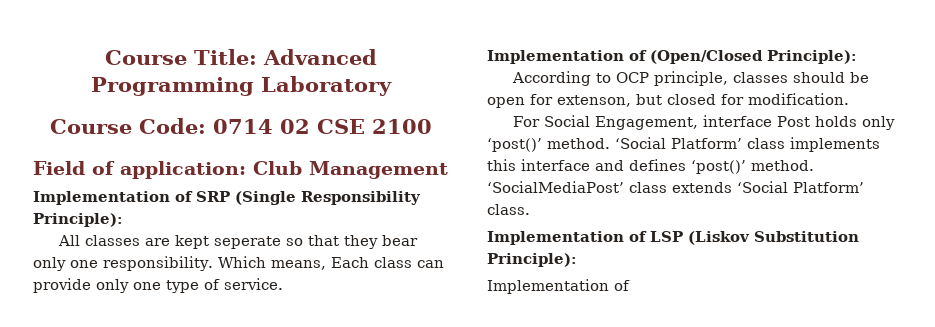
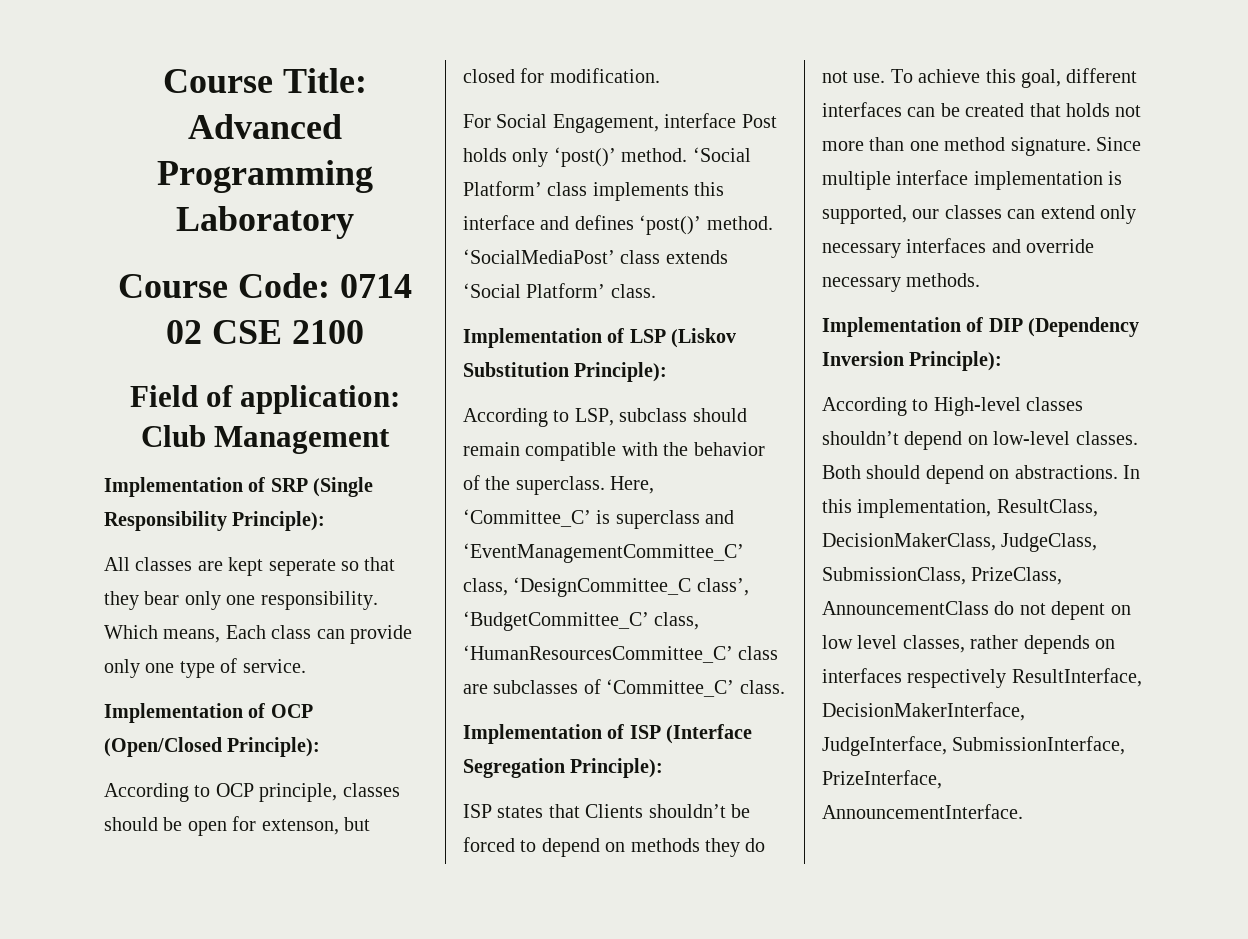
- Implementation of (Open/Closed Principle):
+ Implementation of OCP (Open/Closed Principle):
  Implementation of LSP (Liskov Substitution Principle):
- Implementation of
+ According to LSP, subclass should remain compatible with the behavior of the superclass. Here, ‘Committee_C’ is superclass and ‘EventManagementCommittee_C’ class, ‘DesignCommittee_C class’, ‘BudgetCommittee_C’ class, ‘HumanResourcesCommittee_C’ class are subclasses of ‘Committee_C’ class.
+ Implementation of ISP (Interface Segregation Principle):
+ ISP states that Clients shouldn’t be forced to depend on methods they do not use. To achieve this goal, different interfaces can be created that holds not more than one method signature. Since multiple interface implementation is supported, our classes can extend only necessary interfaces and override necessary methods.
+ Implementation of DIP (Dependency Inversion Principle):
+ According to High-level classes shouldn’t depend on low-level classes. Both should depend on abstractions. In this implementation, ResultClass, DecisionMakerClass, JudgeClass, SubmissionClass, PrizeClass, AnnouncementClass do not depent on low level classes, rather depends on interfaces respectively ResultInterface, DecisionMakerInterface, JudgeInterface, SubmissionInterface, PrizeInterface, AnnouncementInterface.

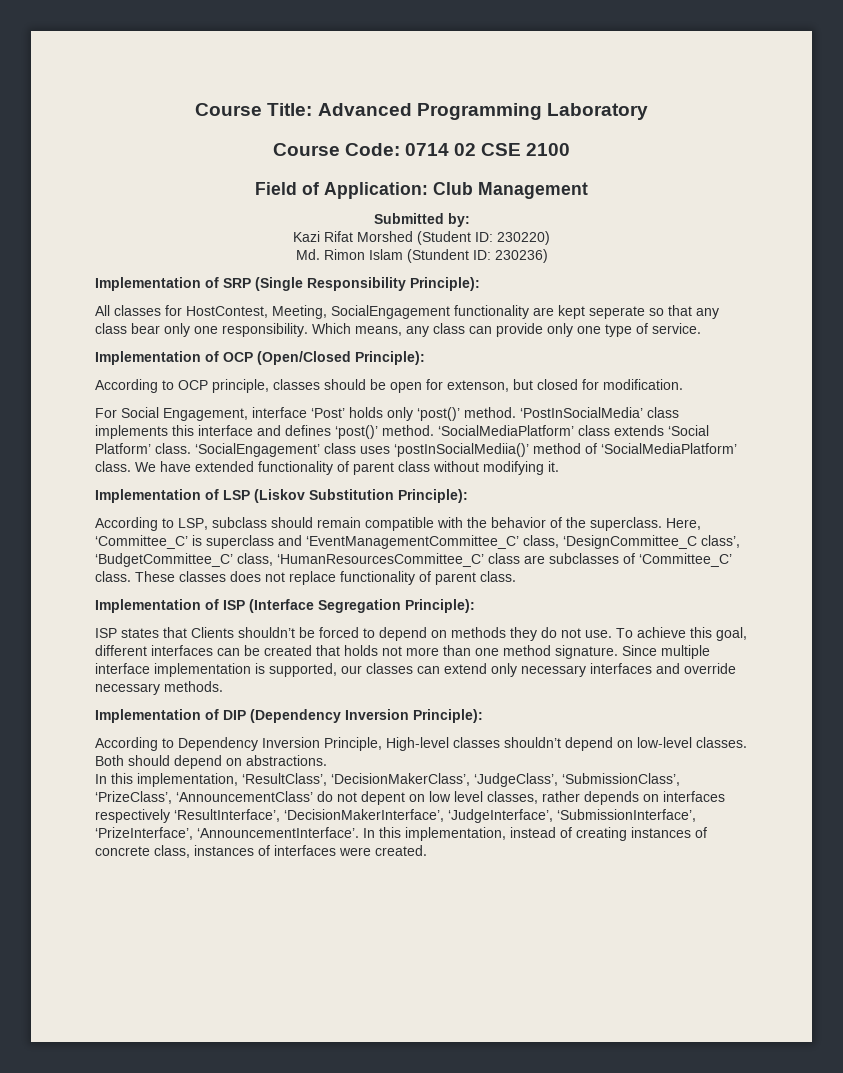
- Field of application: Club Management
+ Field of Application: Club Management
+ Submitted by:
+ Kazi Rifat Morshed (Student ID: 230220)
+ Md. Rimon Islam (Stundent ID: 230236)
- All classes are kept seperate so that they bear only one responsibility.
+ All classes for HostContest, Meeting, SocialEngagement functionality are kept seperate so that any class bear only one responsibility.
- Which means, Each class can provide only one type of service.
+ Which means, any class can provide only one type of service.
- For Social Engagement, interface Post holds only ‘post()’ method.
+ For Social Engagement, interface ‘Post’ holds only ‘post()’ method.
- ‘Social Platform’ class implements this interface and defines ‘post()’ method.
+ ‘PostInSocialMedia’ class implements this interface and defines ‘post()’ method.
- ‘SocialMediaPost’ class extends ‘Social Platform’ class.
+ ‘SocialMediaPlatform’ class extends ‘Social Platform’ class. ‘SocialEngagement’ class uses ‘postInSocialMediia()’ method of ‘SocialMediaPlatform’ class. We have extended functionality of parent class without modifying it.
+ These classes does not replace functionality of parent class.
- According to High-level classes shouldn’t depend on low-level classes.
+ According to Dependency Inversion Principle, High-level classes shouldn’t depend on low-level classes.
- Both should depend on abstractions. In this implementation, ResultClass, DecisionMakerClass, JudgeClass, SubmissionClass, PrizeClass, AnnouncementClass do not depent on low level classes, rather depends on interfaces respectively ResultInterface, DecisionMakerInterface, JudgeInterface, SubmissionInterface, PrizeInterface, AnnouncementInterface.
+ Both should depend on abstractions.
+ In this implementation, ‘ResultClass’, ‘DecisionMakerClass’, ‘JudgeClass’, ‘SubmissionClass’, ‘PrizeClass’, ‘AnnouncementClass’ do not depent on low level classes, rather depends on interfaces respectively ‘ResultInterface’, ‘DecisionMakerInterface’, ‘JudgeInterface’, ‘SubmissionInterface’, ‘PrizeInterface’, ‘AnnouncementInterface’. In this implementation, instead of creating instances of concrete class, instances of interfaces were created.

